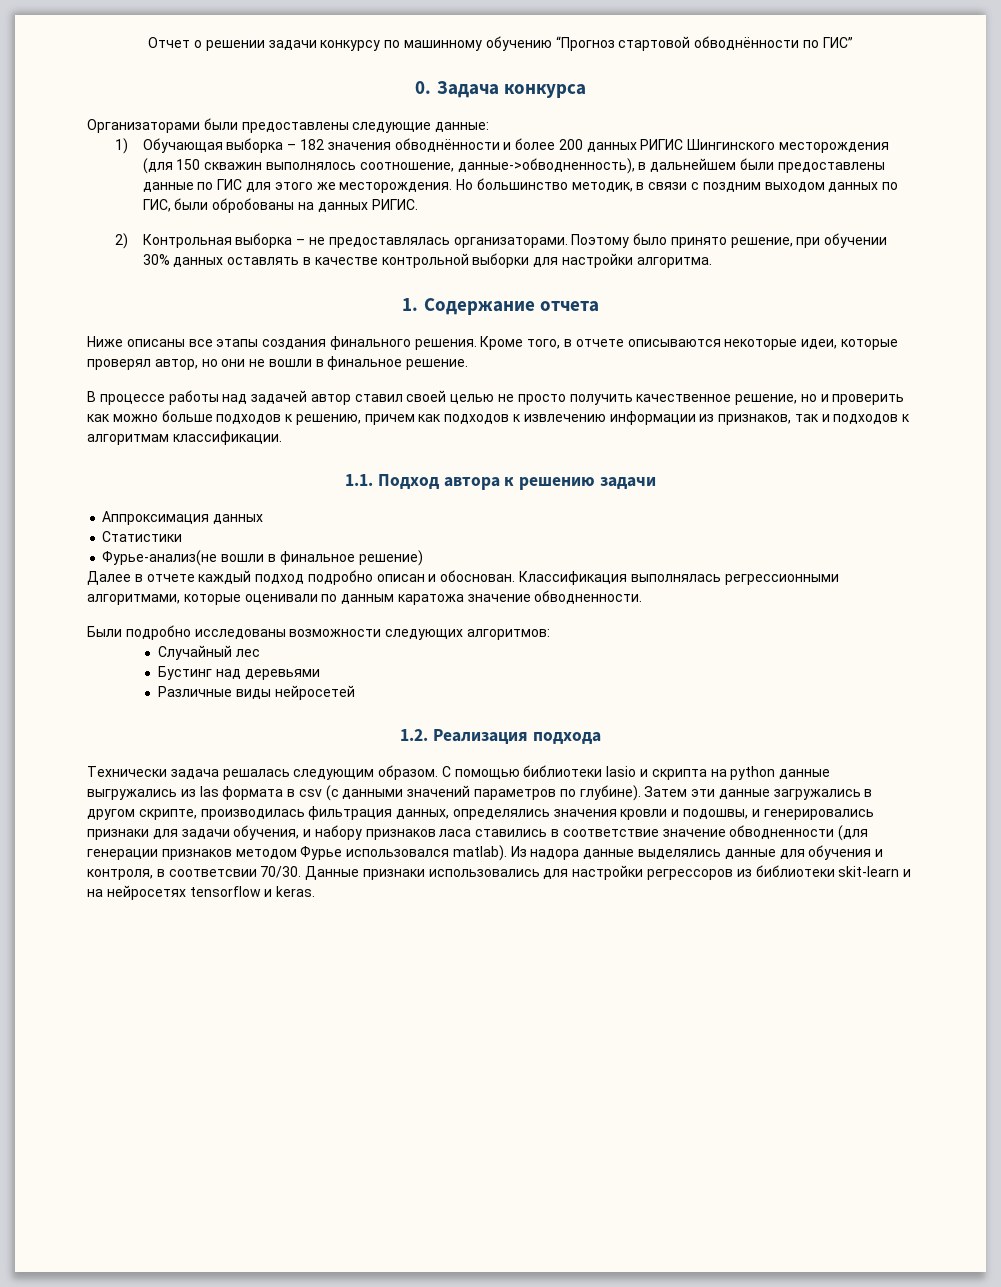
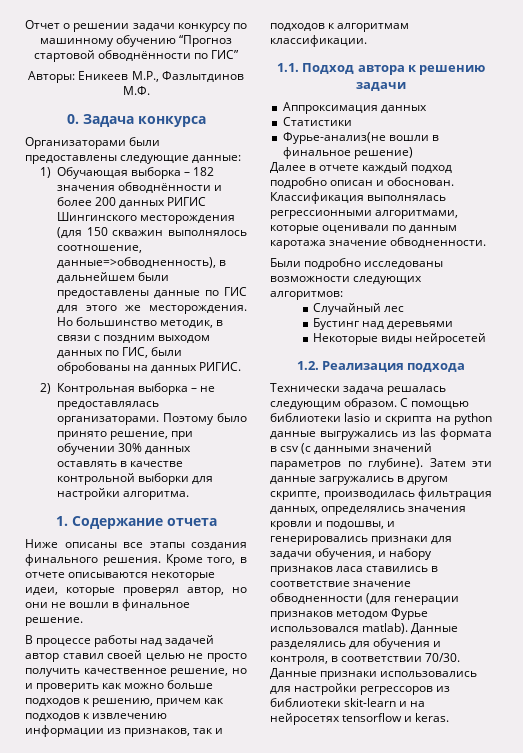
+ Авторы: Еникеев М.Р., Фазлытдинов М.Ф.
- 1) Обучающая выборка – 182 значения обводнённости и более 200 данных РИГИС Шингинского месторождения (для 150 скважин выполнялось соотношение, данные->обводненность), в дальнейшем были предоставлены данные по ГИС для этого же месторождения.
+ 1) Обучающая выборка – 182 значения обводнённости и более 200 данных РИГИС Шингинского месторождения (для 150 скважин выполнялось соотношение, данные=>обводненность), в дальнейшем были предоставлены данные по ГИС для этого же месторождения.
- Классификация выполнялась регрессионными алгоритмами, которые оценивали по данным каратожа значение обводненности.
+ Классификация выполнялась регрессионными алгоритмами, которые оценивали по данным каротажа значение обводненности.
- Различные виды нейросетей
+ Некоторые виды нейросетей
- Из надора данные выделялись данные для обучения и контроля, в соответсвии 70/30.
+ Данные разделялись для обучения и контроля, в соответствии 70/30.

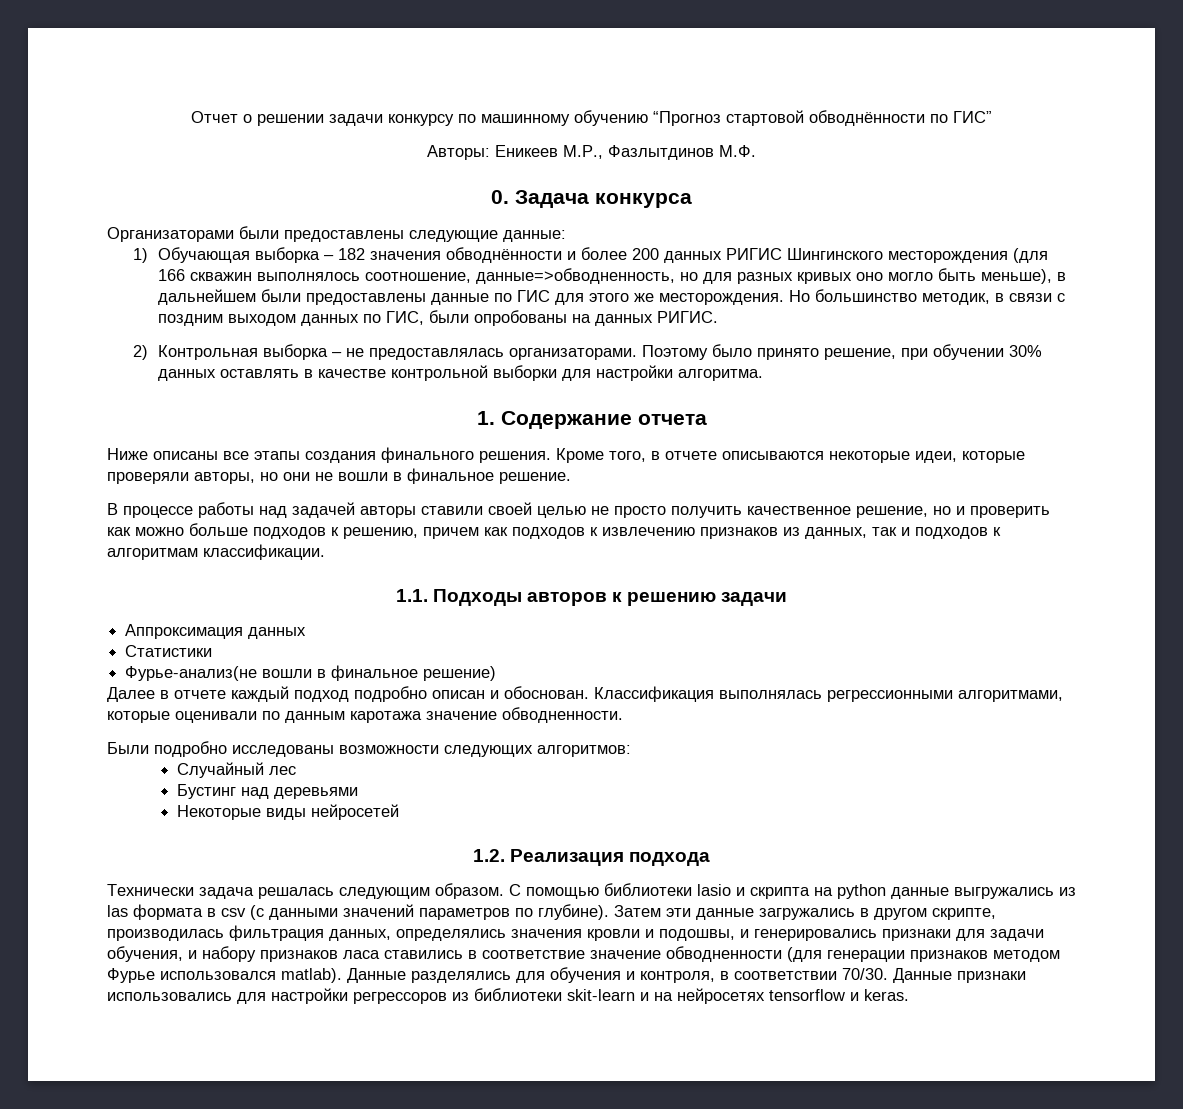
- 1) Обучающая выборка – 182 значения обводнённости и более 200 данных РИГИС Шингинского месторождения (для 150 скважин выполнялось соотношение, данные=>обводненность), в дальнейшем были предоставлены данные по ГИС для этого же месторождения.
+ 1) Обучающая выборка – 182 значения обводнённости и более 200 данных РИГИС Шингинского месторождения (для 166 скважин выполнялось соотношение, данные=>обводненность, но для разных кривых оно могло быть меньше), в дальнейшем были предоставлены данные по ГИС для этого же месторождения.
- Но большинство методик, в связи с поздним выходом данных по ГИС, были обробованы на данных РИГИС.
+ Но большинство методик, в связи с поздним выходом данных по ГИС, были опробованы на данных РИГИС.
- Кроме того, в отчете описываются некоторые идеи, которые проверял автор, но они не вошли в финальное решение.
+ Кроме того, в отчете описываются некоторые идеи, которые проверяли авторы, но они не вошли в финальное решение.
- В процессе работы над задачей автор ставил своей целью не просто получить качественное решение, но и проверить как можно больше подходов к решению, причем как подходов к извлечению информации из признаков, так и подходов к алгоритмам классификации.
+ В процессе работы над задачей авторы ставили своей целью не просто получить качественное решение, но и проверить как можно больше подходов к решению, причем как подходов к извлечению признаков из данных, так и подходов к алгоритмам классификации.
- 1.1. Подход автора к решению задачи
+ 1.1. Подходы авторов к решению задачи

